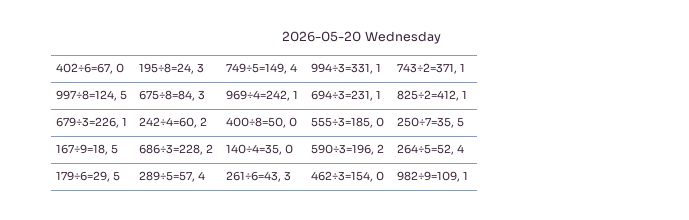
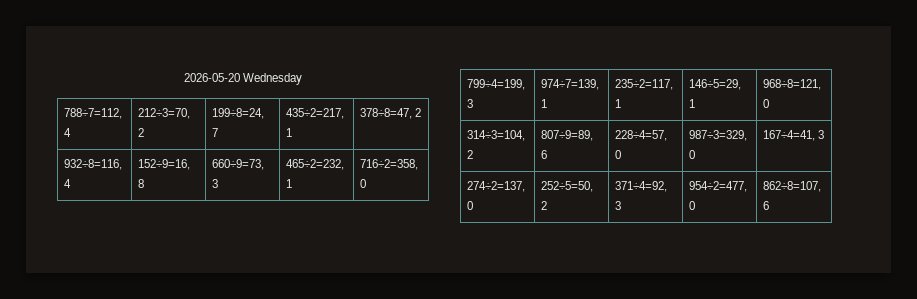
- 402÷6=67, 0 | 195÷8=24, 3 | 749÷5=149, 4 | 994÷3=331, 1 | 743÷2=371, 1
- 997÷8=124, 5 | 675÷8=84, 3 | 969÷4=242, 1 | 694÷3=231, 1 | 825÷2=412, 1
- 679÷3=226, 1 | 242÷4=60, 2 | 400÷8=50, 0 | 555÷3=185, 0 | 250÷7=35, 5
- 167÷9=18, 5 | 686÷3=228, 2 | 140÷4=35, 0 | 590÷3=196, 2 | 264÷5=52, 4
- 179÷6=29, 5 | 289÷5=57, 4 | 261÷6=43, 3 | 462÷3=154, 0 | 982÷9=109, 1
+ 788÷7=112, 4 | 212÷3=70, 2 | 199÷8=24, 7 | 435÷2=217, 1 | 378÷8=47, 2
+ 932÷8=116, 4 | 152÷9=16, 8 | 660÷9=73, 3 | 465÷2=232, 1 | 716÷2=358, 0
+ 799÷4=199, 3 | 974÷7=139, 1 | 235÷2=117, 1 | 146÷5=29, 1 | 968÷8=121, 0
+ 314÷3=104, 2 | 807÷9=89, 6 | 228÷4=57, 0 | 987÷3=329, 0 | 167÷4=41, 3
+ 274÷2=137, 0 | 252÷5=50, 2 | 371÷4=92, 3 | 954÷2=477, 0 | 862÷8=107, 6

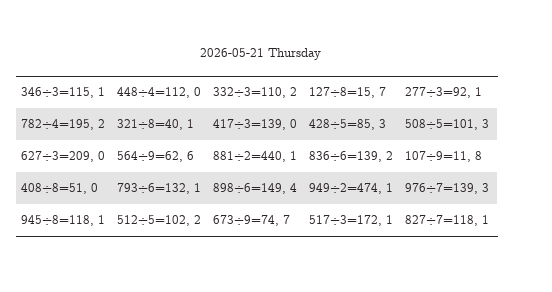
- 2026-05-20 Wednesday
- 788÷7=112, 4 | 212÷3=70, 2 | 199÷8=24, 7 | 435÷2=217, 1 | 378÷8=47, 2
- 932÷8=116, 4 | 152÷9=16, 8 | 660÷9=73, 3 | 465÷2=232, 1 | 716÷2=358, 0
- 799÷4=199, 3 | 974÷7=139, 1 | 235÷2=117, 1 | 146÷5=29, 1 | 968÷8=121, 0
- 314÷3=104, 2 | 807÷9=89, 6 | 228÷4=57, 0 | 987÷3=329, 0 | 167÷4=41, 3
- 274÷2=137, 0 | 252÷5=50, 2 | 371÷4=92, 3 | 954÷2=477, 0 | 862÷8=107, 6
+ 2026-05-21 Thursday
+ 346÷3=115, 1 | 448÷4=112, 0 | 332÷3=110, 2 | 127÷8=15, 7 | 277÷3=92, 1
+ 782÷4=195, 2 | 321÷8=40, 1 | 417÷3=139, 0 | 428÷5=85, 3 | 508÷5=101, 3
+ 627÷3=209, 0 | 564÷9=62, 6 | 881÷2=440, 1 | 836÷6=139, 2 | 107÷9=11, 8
+ 408÷8=51, 0 | 793÷6=132, 1 | 898÷6=149, 4 | 949÷2=474, 1 | 976÷7=139, 3
+ 945÷8=118, 1 | 512÷5=102, 2 | 673÷9=74, 7 | 517÷3=172, 1 | 827÷7=118, 1

